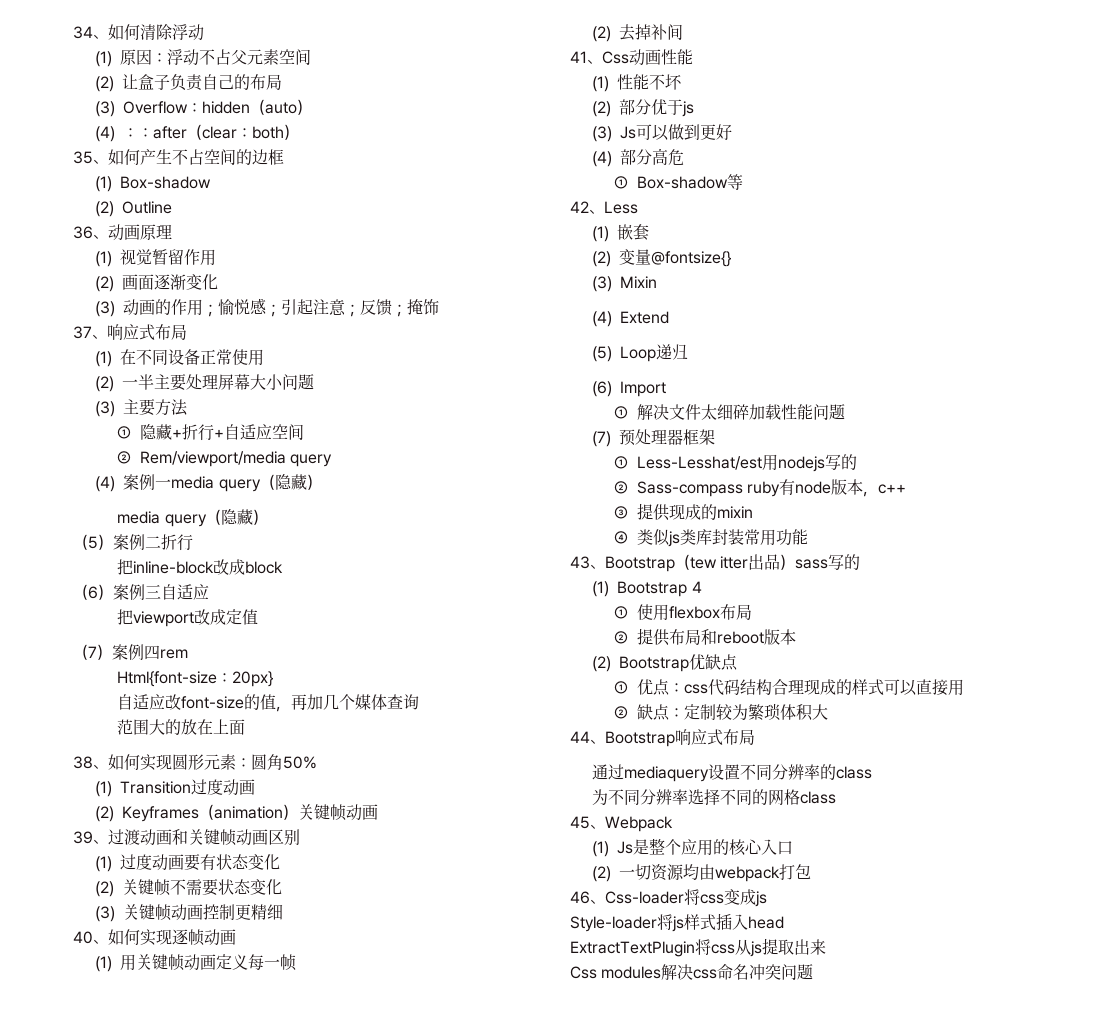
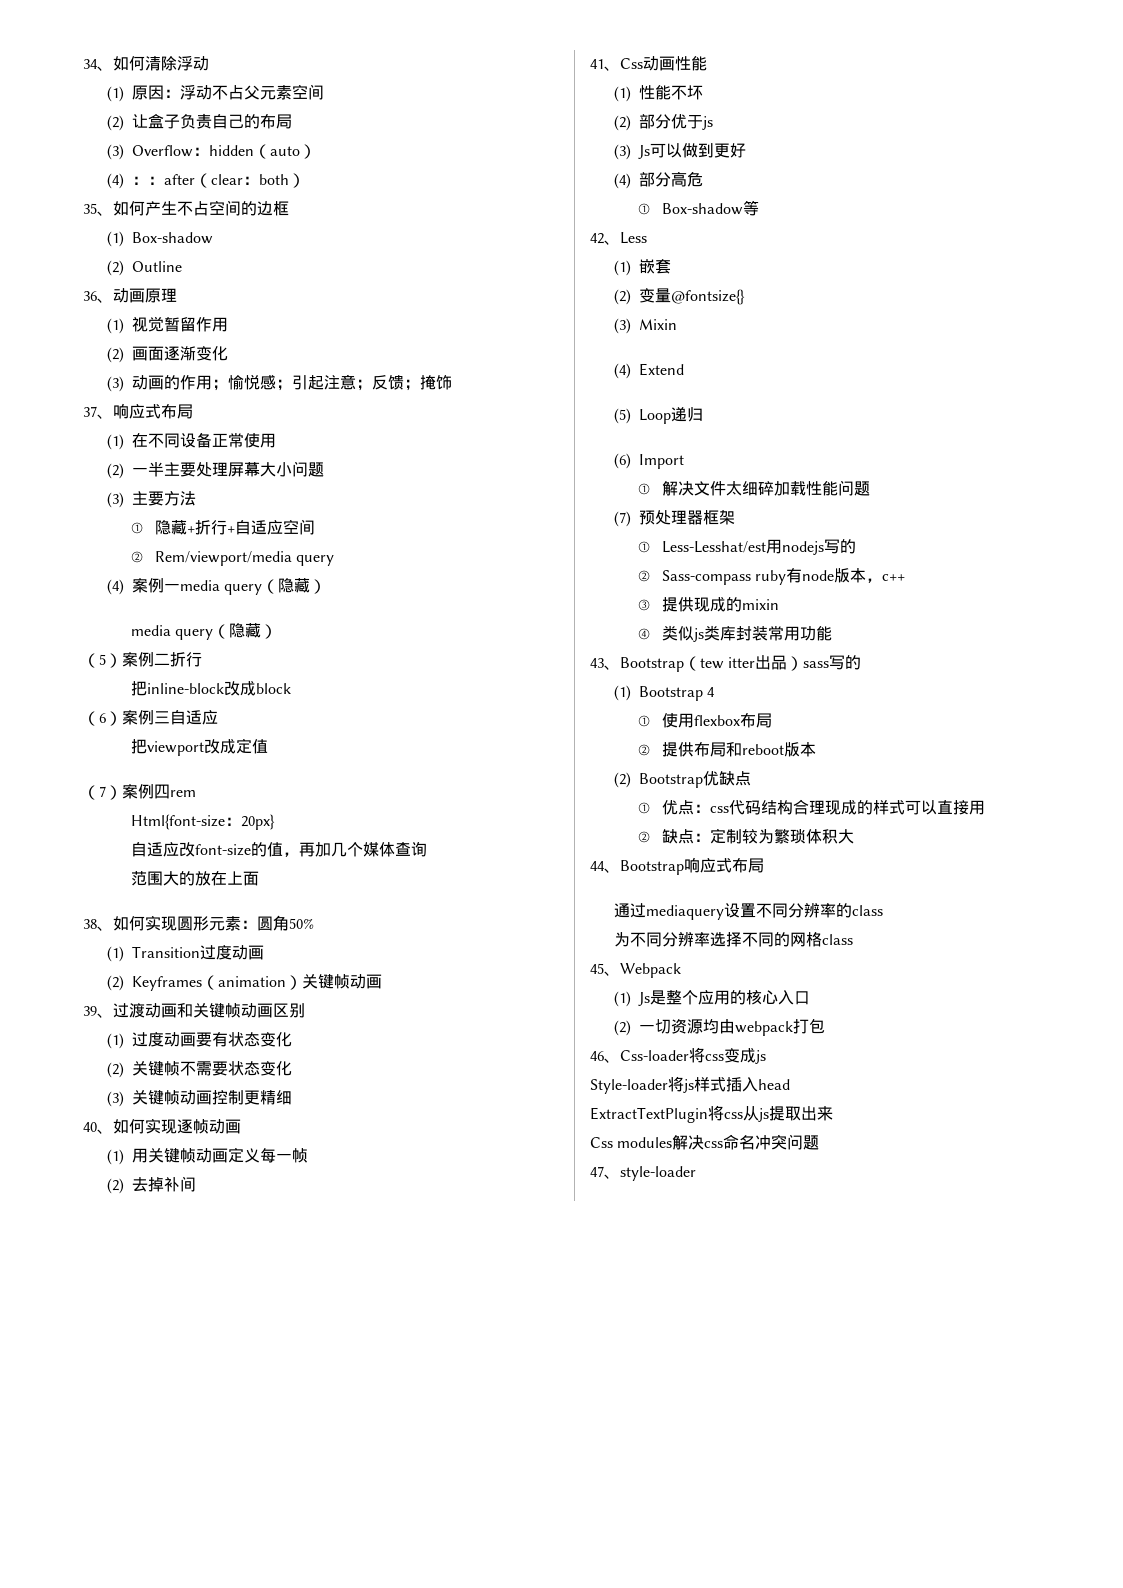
+ 47、style-loader

